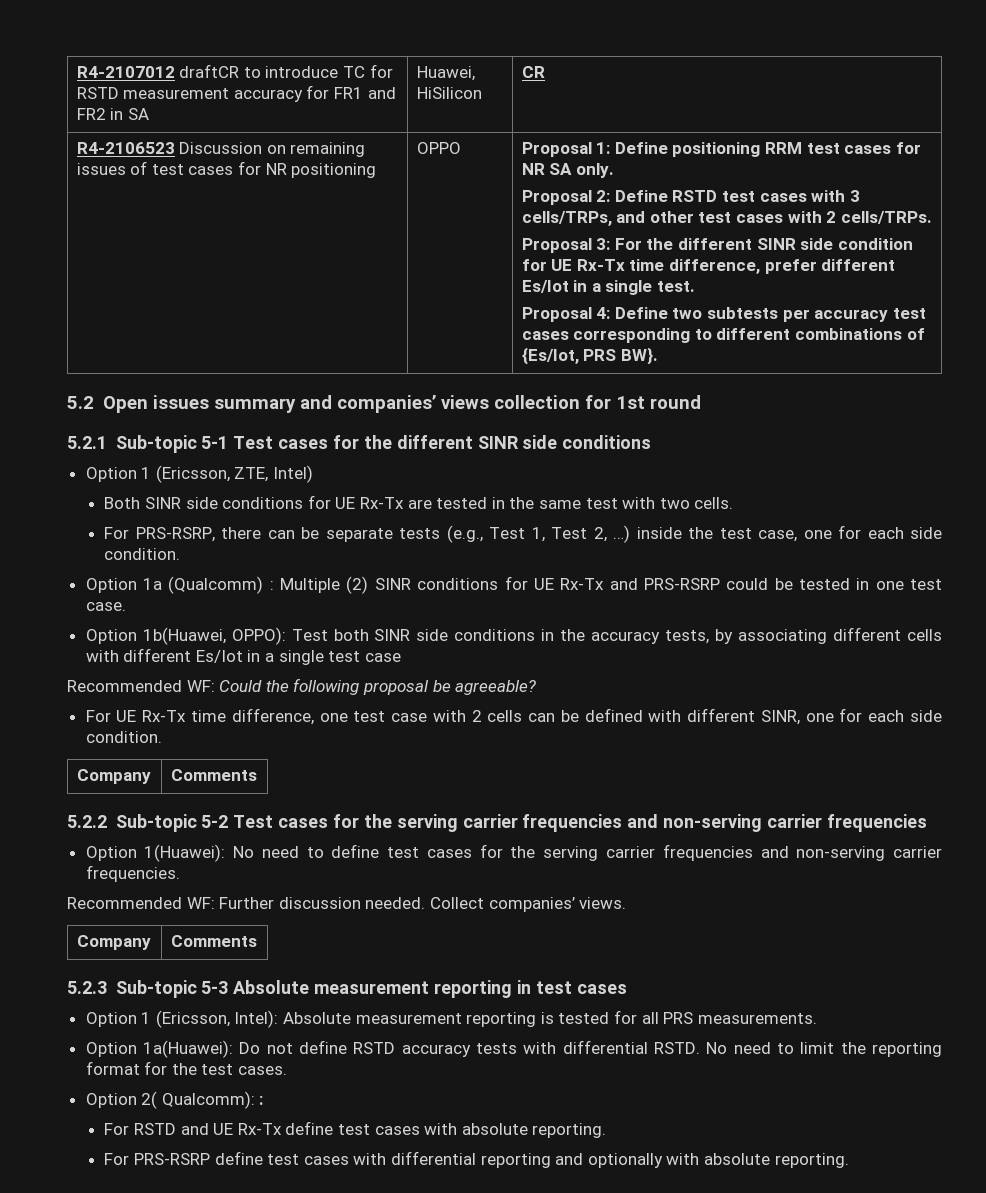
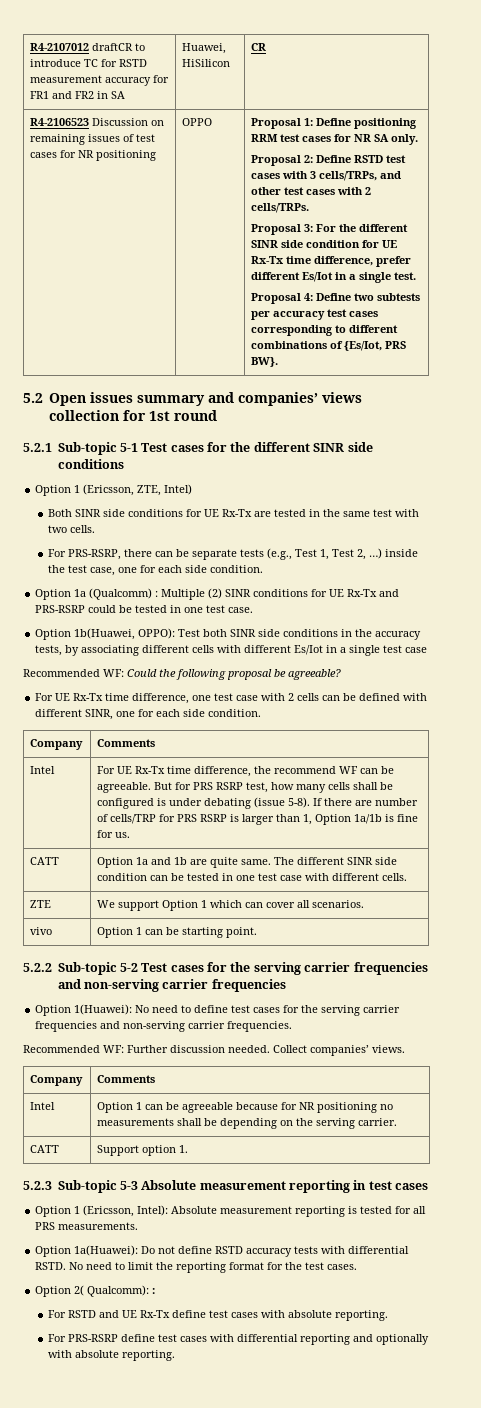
+ Intel | For UE Rx-Tx time difference, the recommend WF can be agreeable. But for PRS RSRP test, how many cells shall be configured is under debating (issue 5-8). If there are number of cells/TRP for PRS RSRP is larger than 1, Option 1a/1b is fine for us.
+ CATT | Option 1a and 1b are quite same. The different SINR side condition can be tested in one test case with different cells.
+ ZTE | We support Option 1 which can cover all scenarios.
+ vivo | Option 1 can be starting point.
+ Intel | Option 1 can be agreeable because for NR positioning no measurements shall be depending on the serving carrier.
+ CATT | Support option 1.

